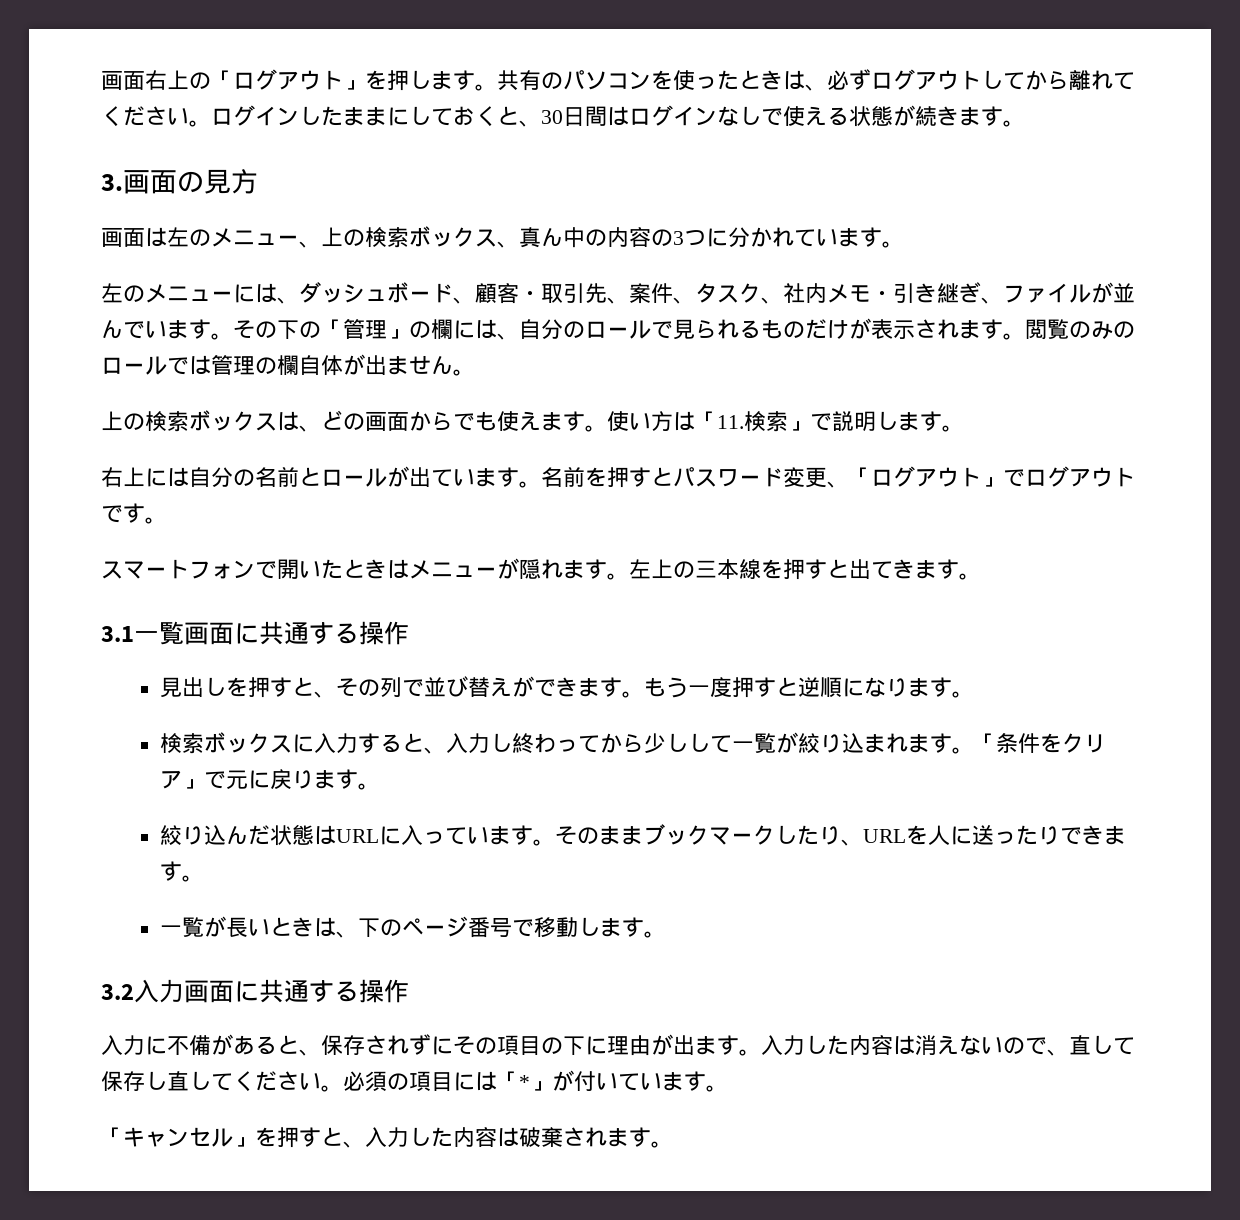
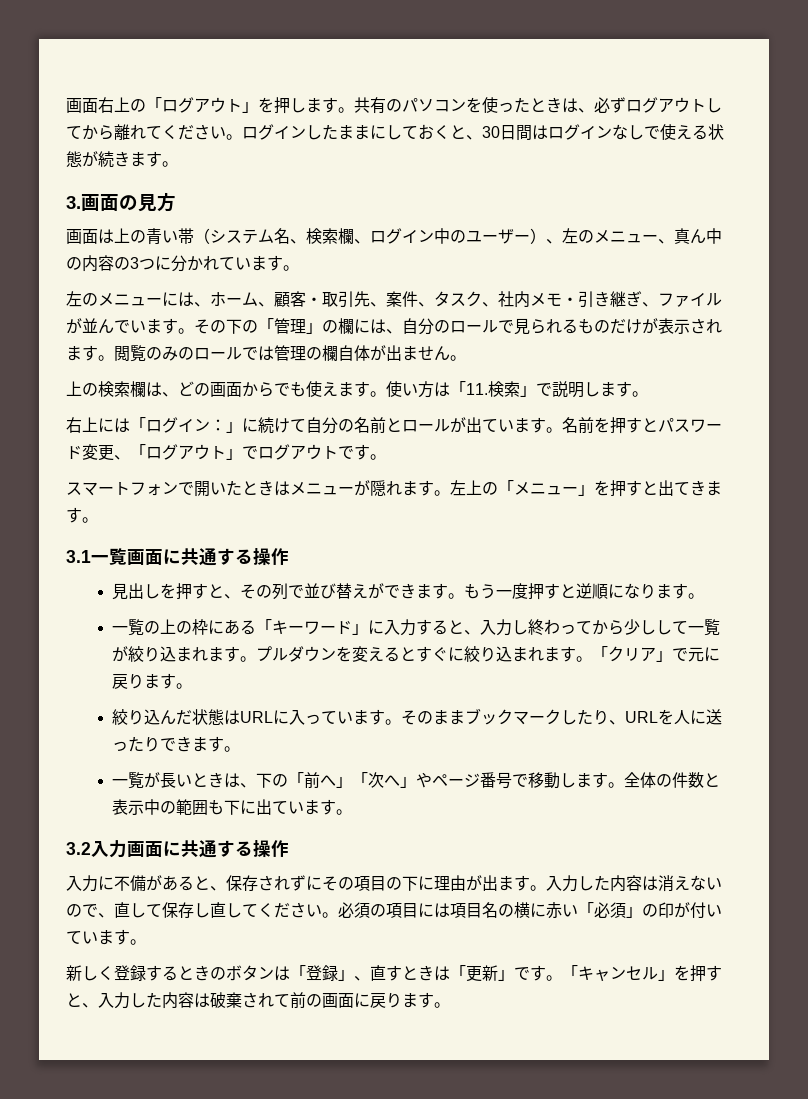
- 画面は左のメニュー、上の検索ボックス、真ん中の内容の3つに分かれています。
+ 画面は上の青い帯（システム名、検索欄、ログイン中のユーザー）、左のメニュー、真ん中の内容の3つに分かれています。
- 左のメニューには、ダッシュボード、顧客・取引先、案件、タスク、社内メモ・引き継ぎ、ファイルが並んでいます。
+ 左のメニューには、ホーム、顧客・取引先、案件、タスク、社内メモ・引き継ぎ、ファイルが並んでいます。
- 上の検索ボックスは、どの画面からでも使えます。
+ 上の検索欄は、どの画面からでも使えます。
- 右上には自分の名前とロールが出ています。
+ 右上には「ログイン：」に続けて自分の名前とロールが出ています。
- 左上の三本線を押すと出てきます。
+ 左上の「メニュー」を押すと出てきます。
- 検索ボックスに入力すると、入力し終わってから少しして一覧が絞り込まれます。
+ 一覧の上の枠にある「キーワード」に入力すると、入力し終わってから少しして一覧が絞り込まれます。
- 「条件をクリア」で元に戻ります。
+ プルダウンを変えるとすぐに絞り込まれます。「クリア」で元に戻ります。
- 一覧が長いときは、下のページ番号で移動します。
+ 一覧が長いときは、下の「前へ」「次へ」やページ番号で移動します。全体の件数と表示中の範囲も下に出ています。
- 必須の項目には「*」が付いています。
- 「キャンセル」を押すと、入力した内容は破棄されます。
+ 必須の項目には項目名の横に赤い「必須」の印が付いています。
+ 新しく登録するときのボタンは「登録」、直すときは「更新」です。「キャンセル」を押すと、入力した内容は破棄されて前の画面に戻ります。

